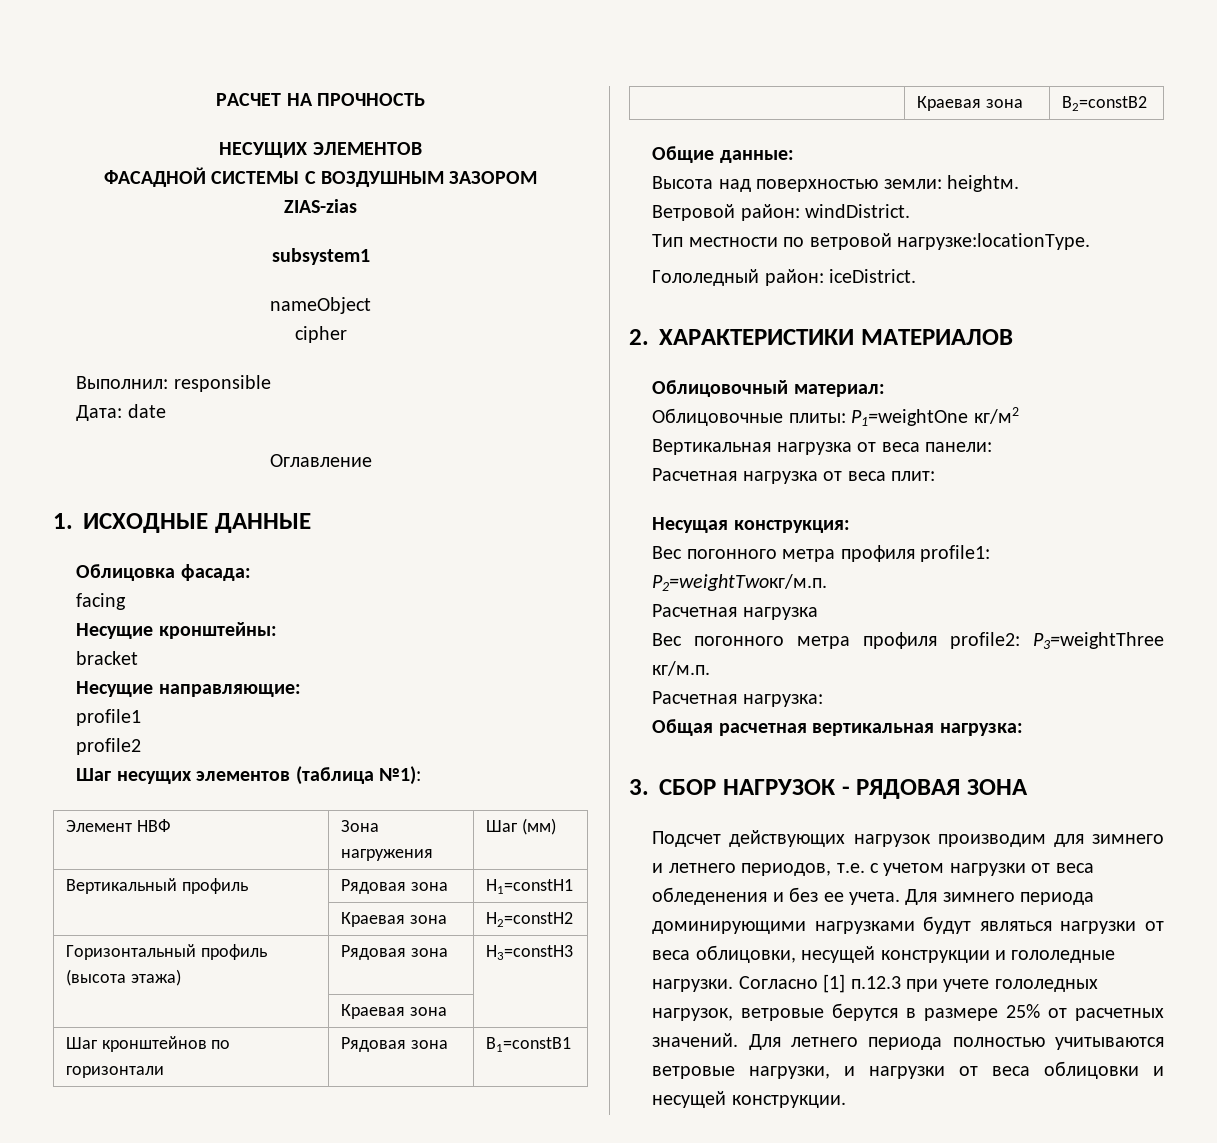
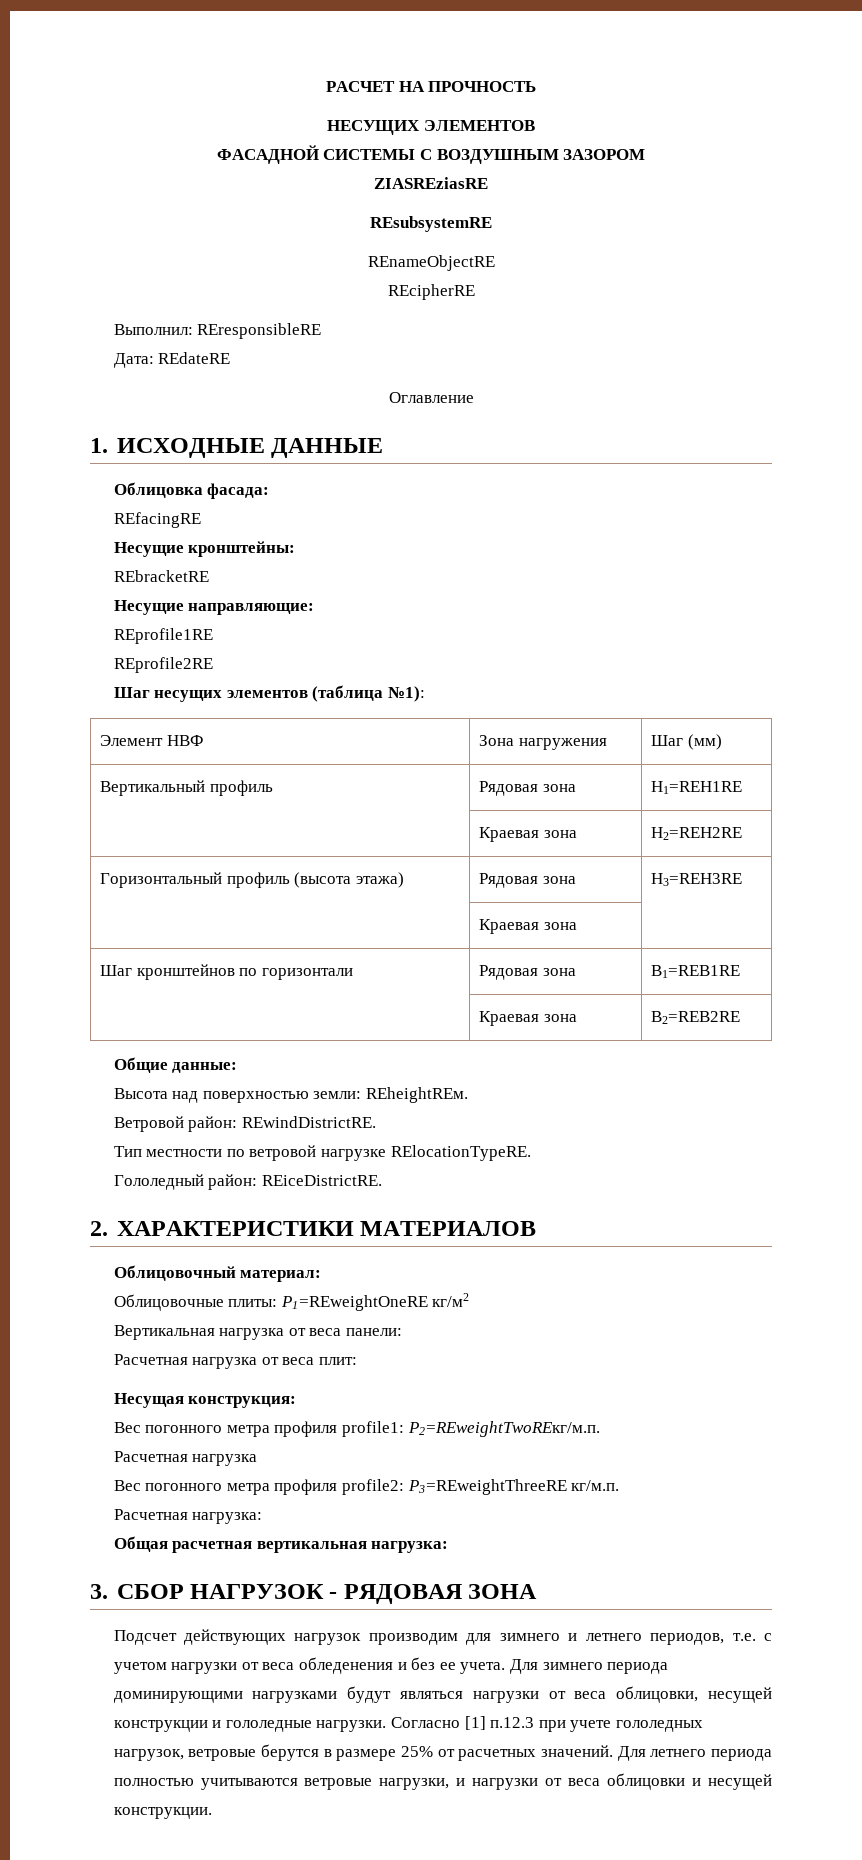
- ZIAS-zias
- subsystem1
- nameObject
- cipher
+ ZIASREziasRE
+ REsubsystemRE
+ REnameObjectRE
+ REcipherRE
- Выполнил: responsible
+ Выполнил: REresponsibleRE
- Дата: date
+ Дата: REdateRE
- facing
+ REfacingRE
- bracket
+ REbracketRE
- profile1
- profile2
+ REprofile1RE
+ REprofile2RE
- Вертикальный профиль | Рядовая зона | H1=constH1
- | Краевая зона | H2=constH2
+ Вертикальный профиль | Рядовая зона | H1=REH1RE
+ | Краевая зона | H2=REH2RE
- Горизонтальный профиль (высота этажа) | Рядовая зона | H3=constH3
+ Горизонтальный профиль (высота этажа) | Рядовая зона | H3=REH3RE
- Шаг кронштейнов по горизонтали | Рядовая зона | B1=constB1
- | Краевая зона | B2=constB2
+ Шаг кронштейнов по горизонтали | Рядовая зона | B1=REB1RE
+ | Краевая зона | B2=REB2RE
- Высота над поверхностью земли: heightм.
+ Высота над поверхностью земли: REheightREм.
- Ветровой район: windDistrict.
+ Ветровой район: REwindDistrictRE.
- Тип местности по ветровой нагрузке:locationType.
+ Тип местности по ветровой нагрузке RElocationTypeRE.
- Гололедный район: iceDistrict.
+ Гололедный район: REiceDistrictRE.
- Облицовочные плиты: Р1=weightOne кг/м2
+ Облицовочные плиты: Р1=REweightOneRE кг/м2
- Вес погонного метра профиля profile1: Р2=weightTwoкг/м.п.
+ Вес погонного метра профиля profile1: Р2=REweightTwoREкг/м.п.
- Вес погонного метра профиля profile2: Р3=weightThree кг/м.п.
+ Вес погонного метра профиля profile2: Р3=REweightThreeRE кг/м.п.

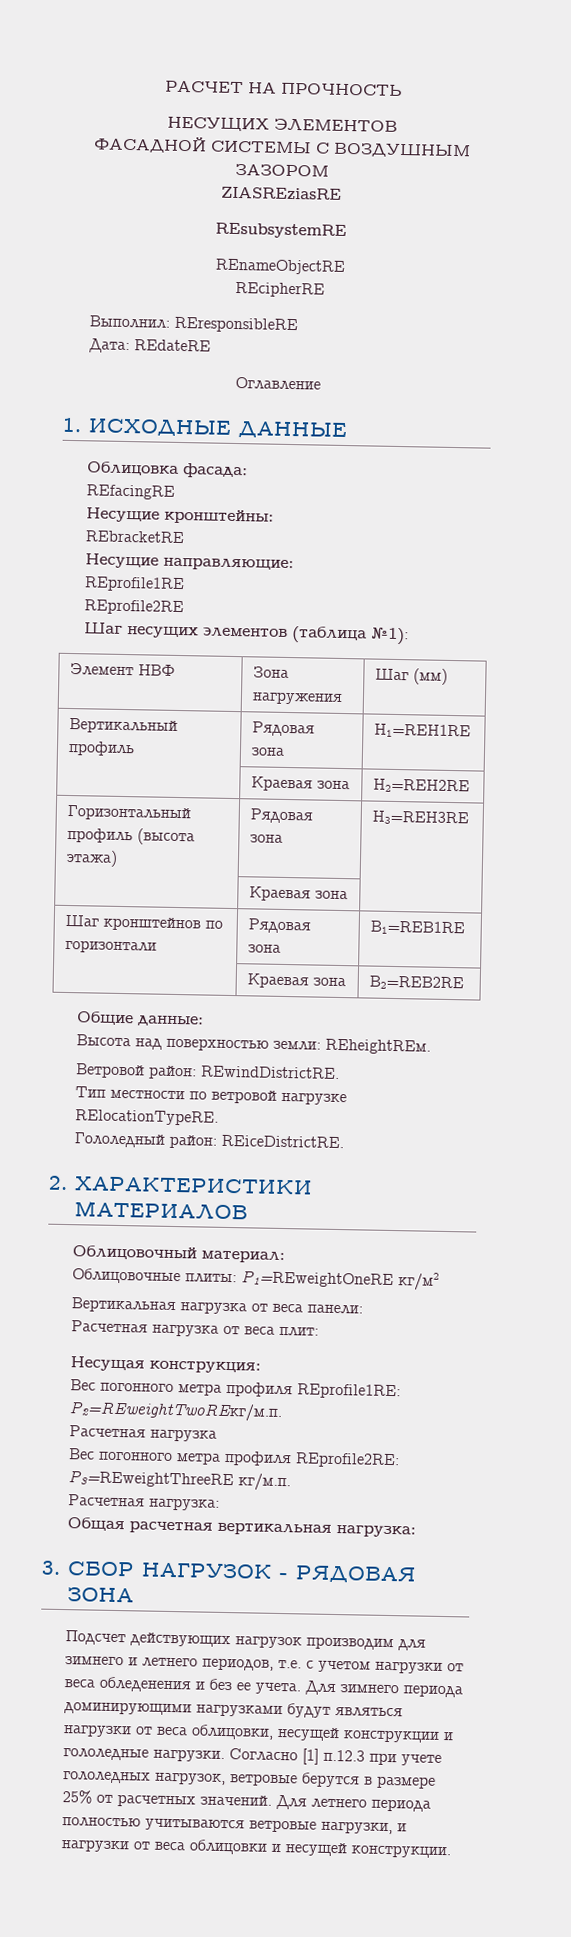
- Вес погонного метра профиля profile1: Р2=REweightTwoREкг/м.п.
+ Вес погонного метра профиля REprofile1RE: Р2=REweightTwoREкг/м.п.
- Вес погонного метра профиля profile2: Р3=REweightThreeRE кг/м.п.
+ Вес погонного метра профиля REprofile2RE: Р3=REweightThreeRE кг/м.п.

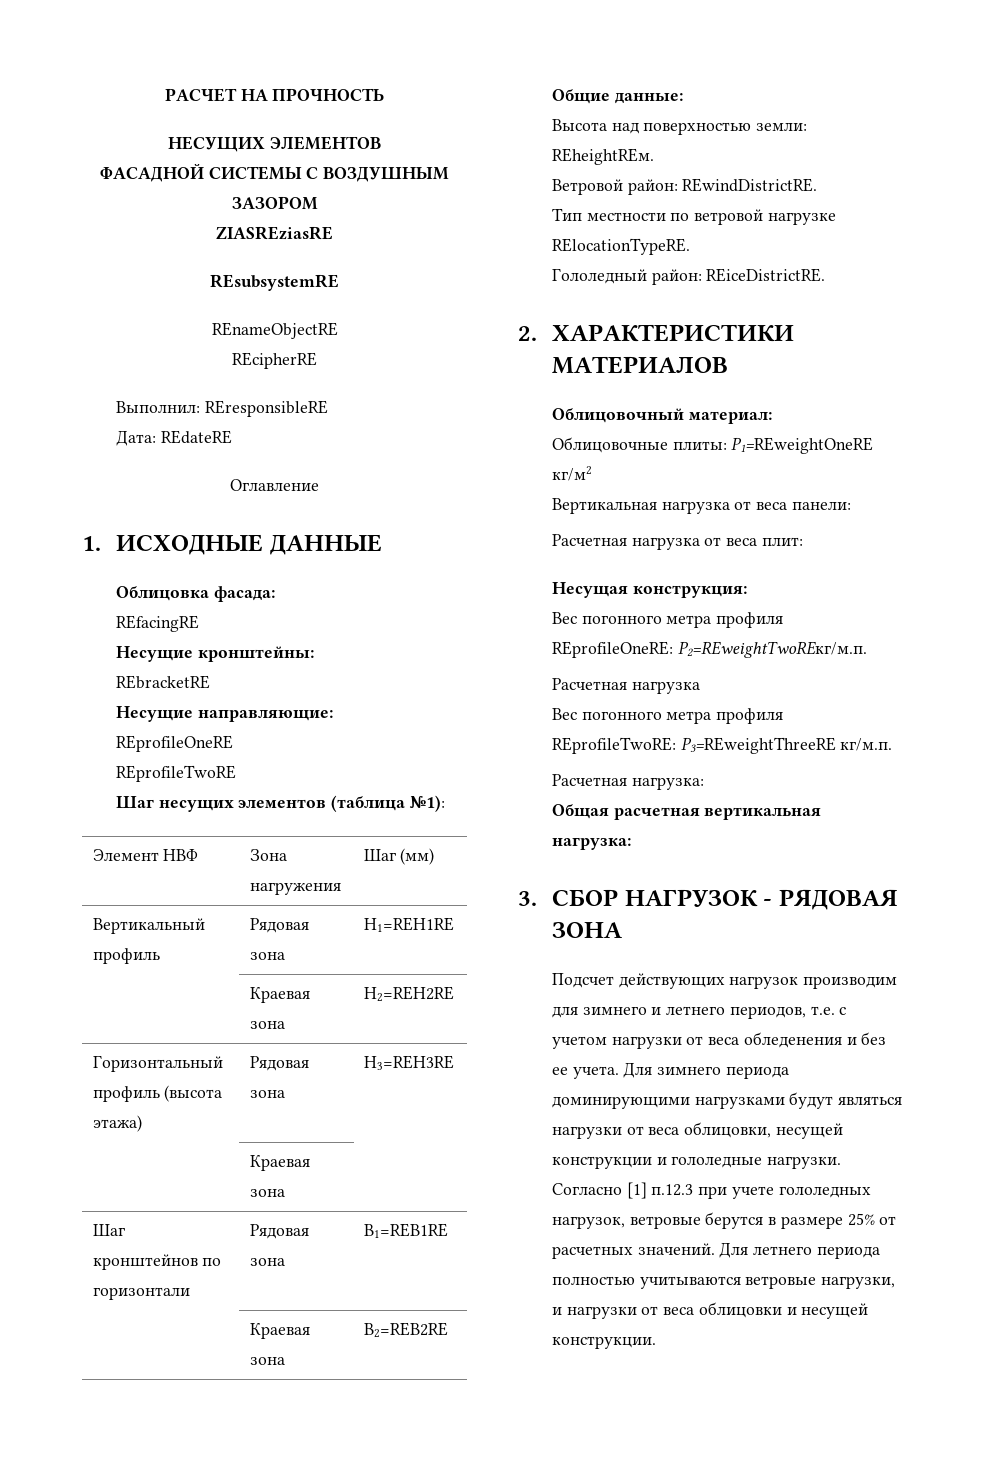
- REprofile1RE
- REprofile2RE
+ REprofileOneRE
+ REprofileTwoRE
- Вес погонного метра профиля REprofile1RE: Р2=REweightTwoREкг/м.п.
+ Вес погонного метра профиля REprofileOneRE: Р2=REweightTwoREкг/м.п.
- Вес погонного метра профиля REprofile2RE: Р3=REweightThreeRE кг/м.п.
+ Вес погонного метра профиля REprofileTwoRE: Р3=REweightThreeRE кг/м.п.

